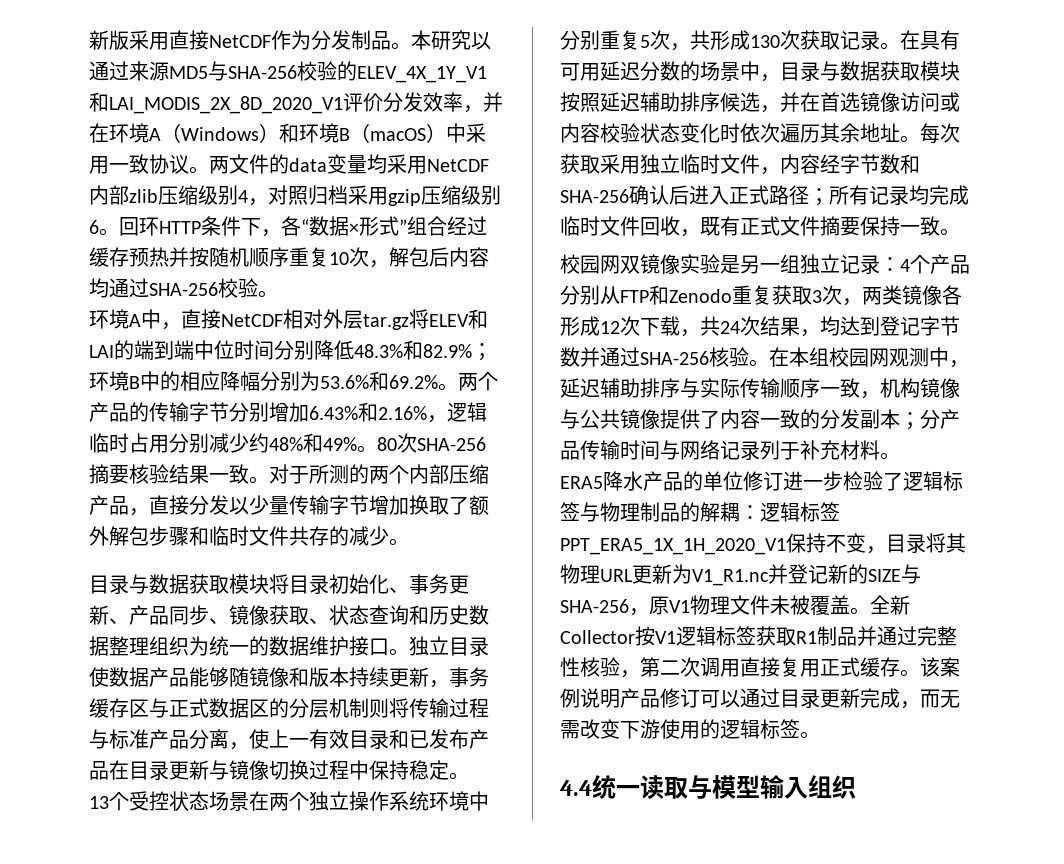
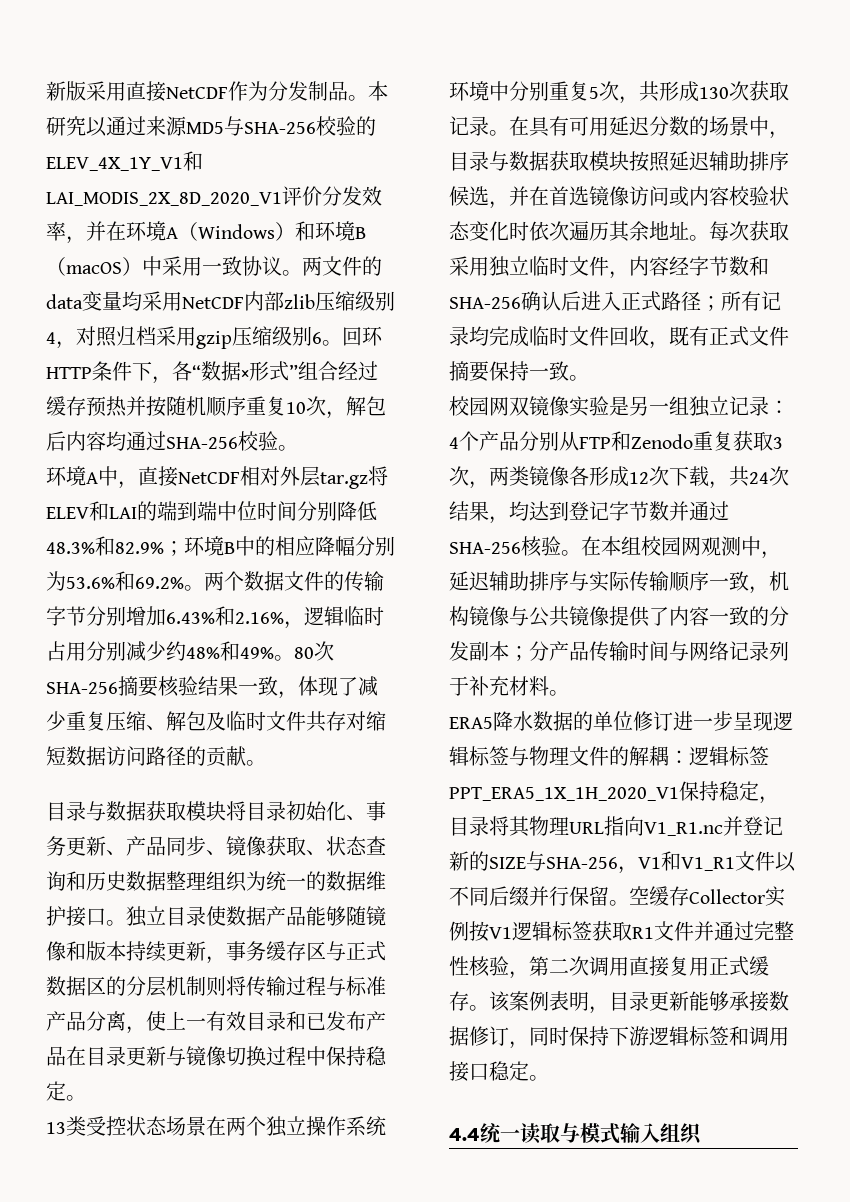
- 两个产品的传输字节分别增加6.43%和2.16%，逻辑临时占用分别减少约48%和49%。
+ 两个数据文件的传输字节分别增加6.43%和2.16%，逻辑临时占用分别减少约48%和49%。
- 80次SHA-256摘要核验结果一致。对于所测的两个内部压缩产品，直接分发以少量传输字节增加换取了额外解包步骤和临时文件共存的减少。
+ 80次SHA-256摘要核验结果一致，体现了减少重复压缩、解包及临时文件共存对缩短数据访问路径的贡献。
- 13个受控状态场景在两个独立操作系统环境中分别重复5次，共形成130次获取记录。
+ 13类受控状态场景在两个独立操作系统环境中分别重复5次，共形成130次获取记录。
- ERA5降水产品的单位修订进一步检验了逻辑标签与物理制品的解耦：逻辑标签PPT_ERA5_1X_1H_2020_V1保持不变，目录将其物理URL更新为V1_R1.nc并登记新的SIZE与SHA-256，原V1物理文件未被覆盖。全新Collector按V1逻辑标签获取R1制品并通过完整性核验，第二次调用直接复用正式缓存。
+ ERA5降水数据的单位修订进一步呈现逻辑标签与物理文件的解耦：逻辑标签PPT_ERA5_1X_1H_2020_V1保持稳定，目录将其物理URL指向V1_R1.nc并登记新的SIZE与SHA-256，V1和V1_R1文件以不同后缀并行保留。空缓存Collector实例按V1逻辑标签获取R1文件并通过完整性核验，第二次调用直接复用正式缓存。
- 该案例说明产品修订可以通过目录更新完成，而无需改变下游使用的逻辑标签。
+ 该案例表明，目录更新能够承接数据修订，同时保持下游逻辑标签和调用接口稳定。
- 4.4统一读取与模型输入组织
+ 4.4统一读取与模式输入组织

